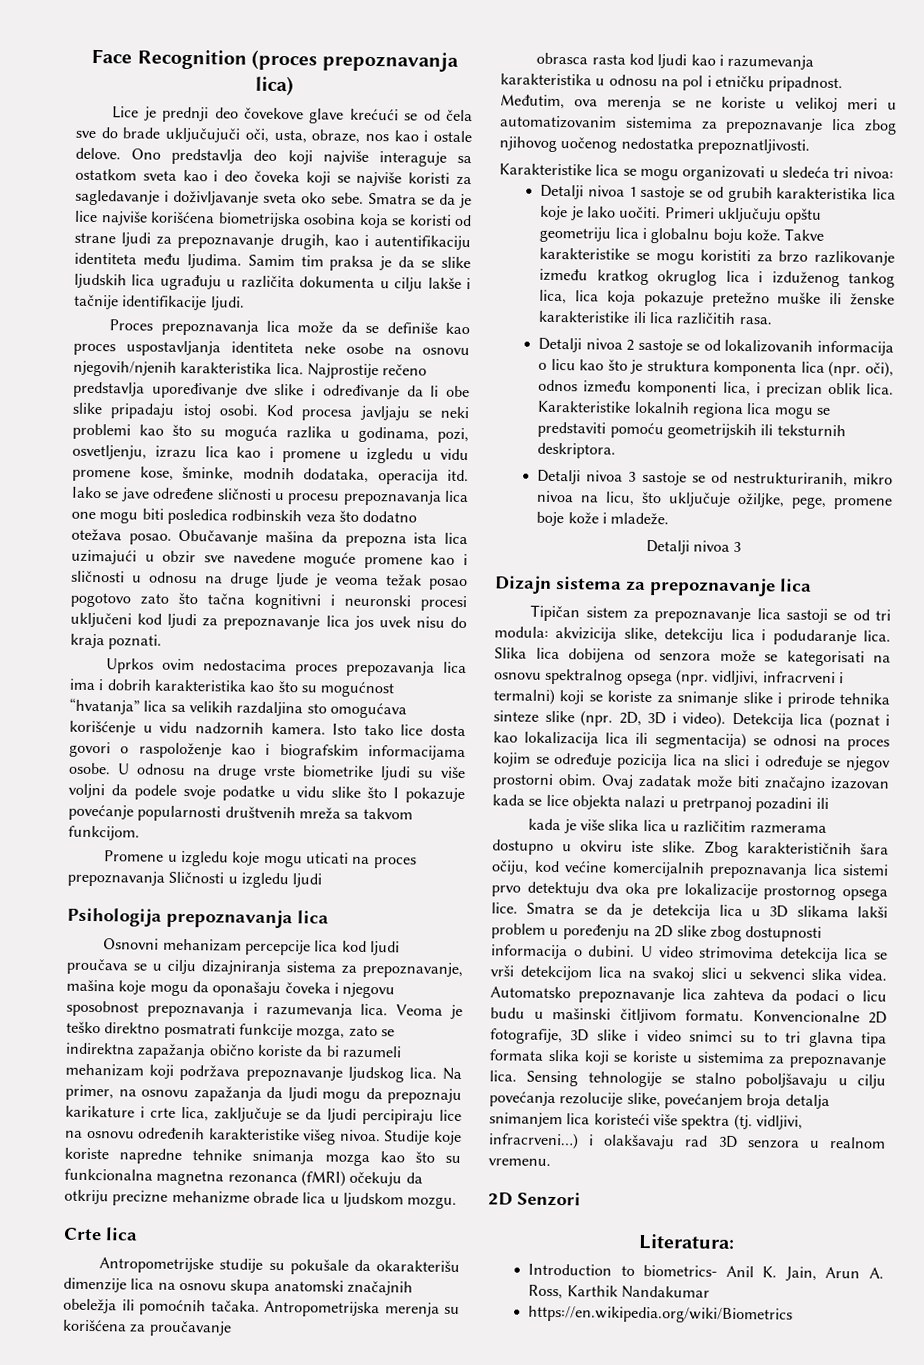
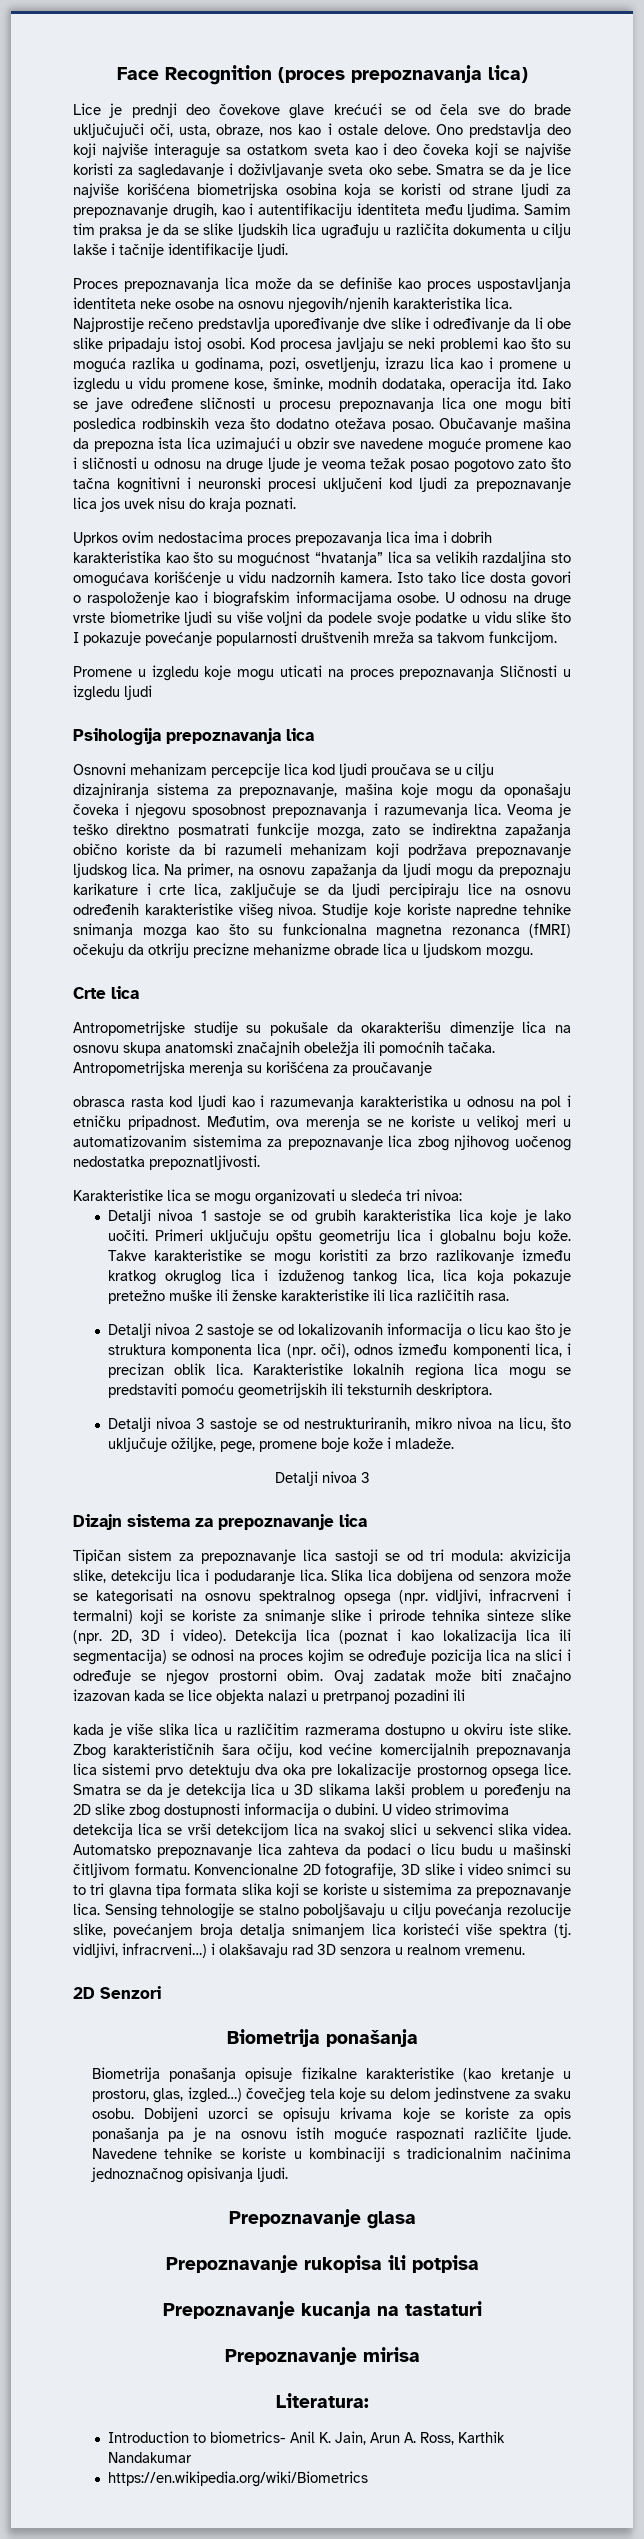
  2D Senzori
+ Biometrija ponašanja
+ Biometrija ponašanja opisuje fizikalne karakteristike (kao kretanje u prostoru, glas, izgled…) čovečjeg tela koje su delom jedinstvene za svaku osobu. Dobijeni uzorci se opisuju krivama koje se koriste za opis ponašanja pa je na osnovu istih moguće raspoznati različite ljude. Navedene tehnike se koriste u kombinaciji s tradicionalnim načinima jednoznačnog opisivanja ljudi.
+ Prepoznavanje glasa
+ Prepoznavanje rukopisa ili potpisa
+ Prepoznavanje kucanja na tastaturi
+ Prepoznavanje mirisa

